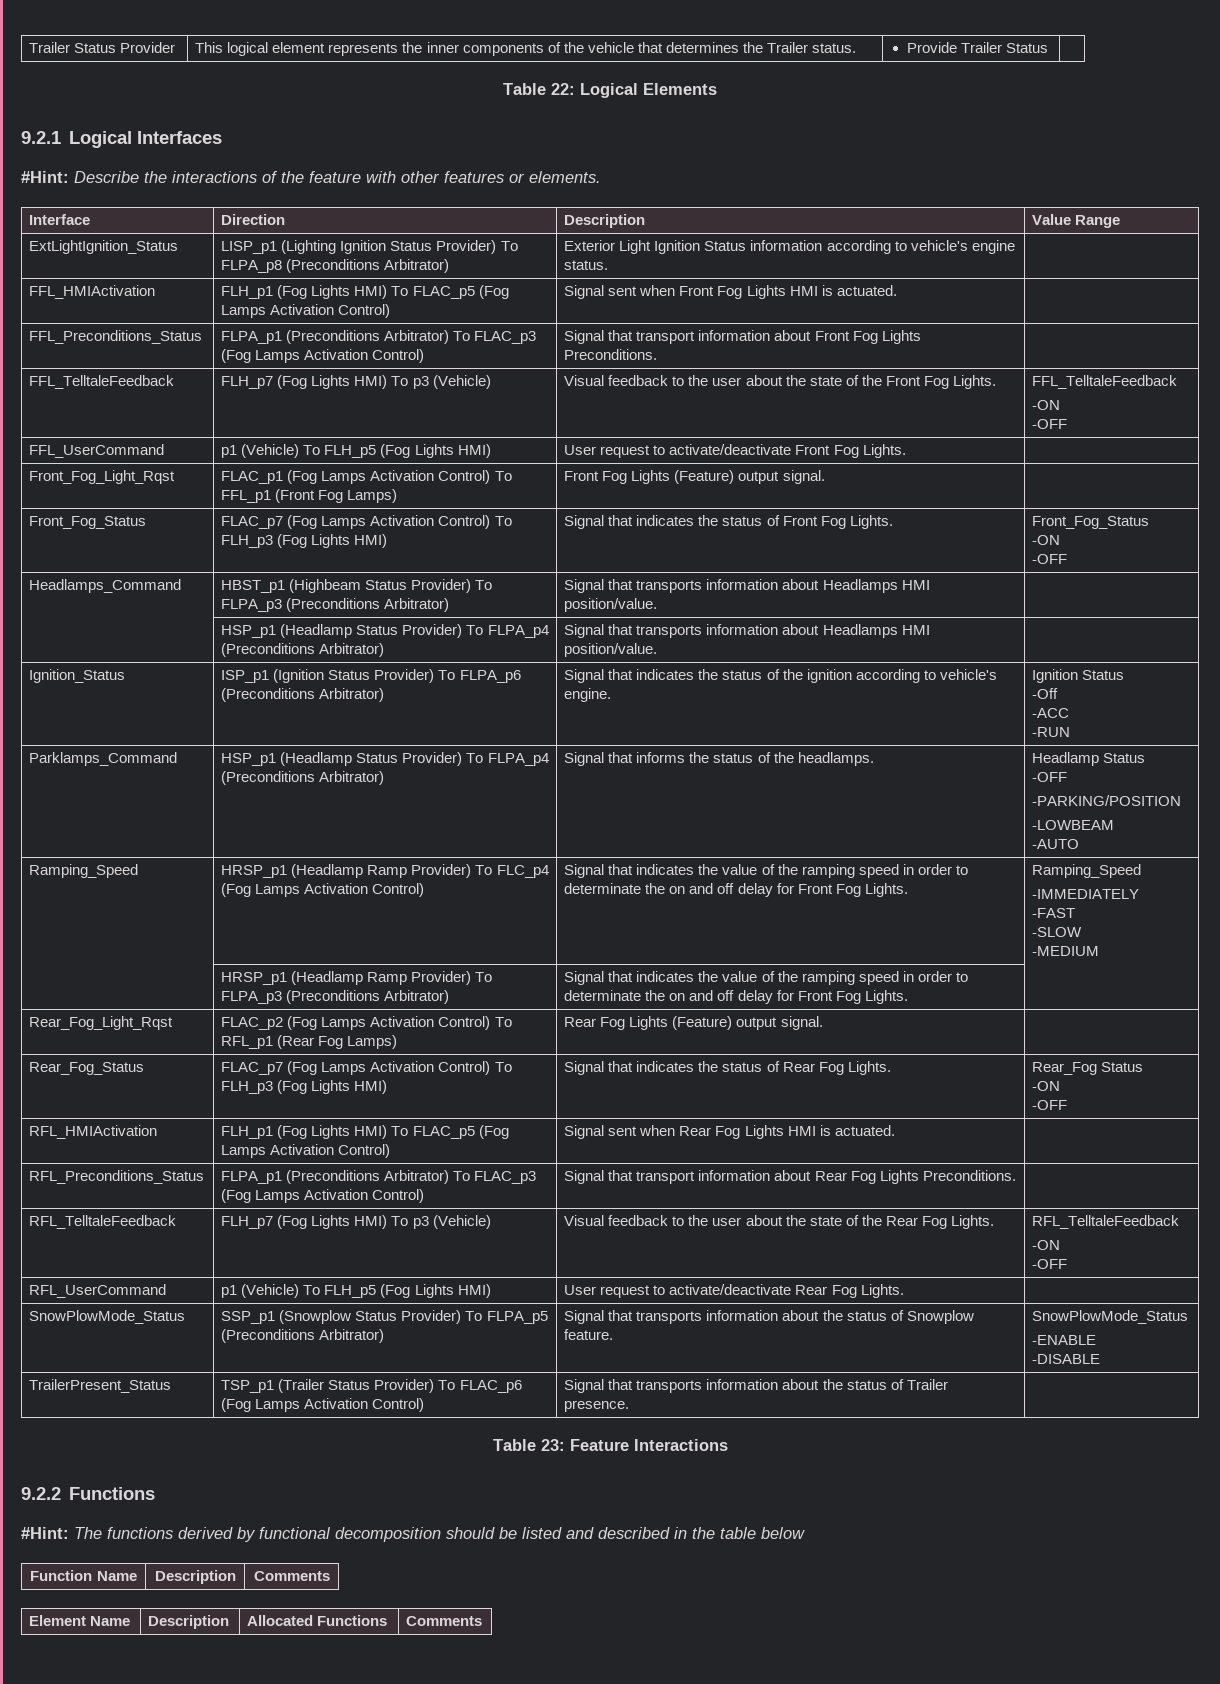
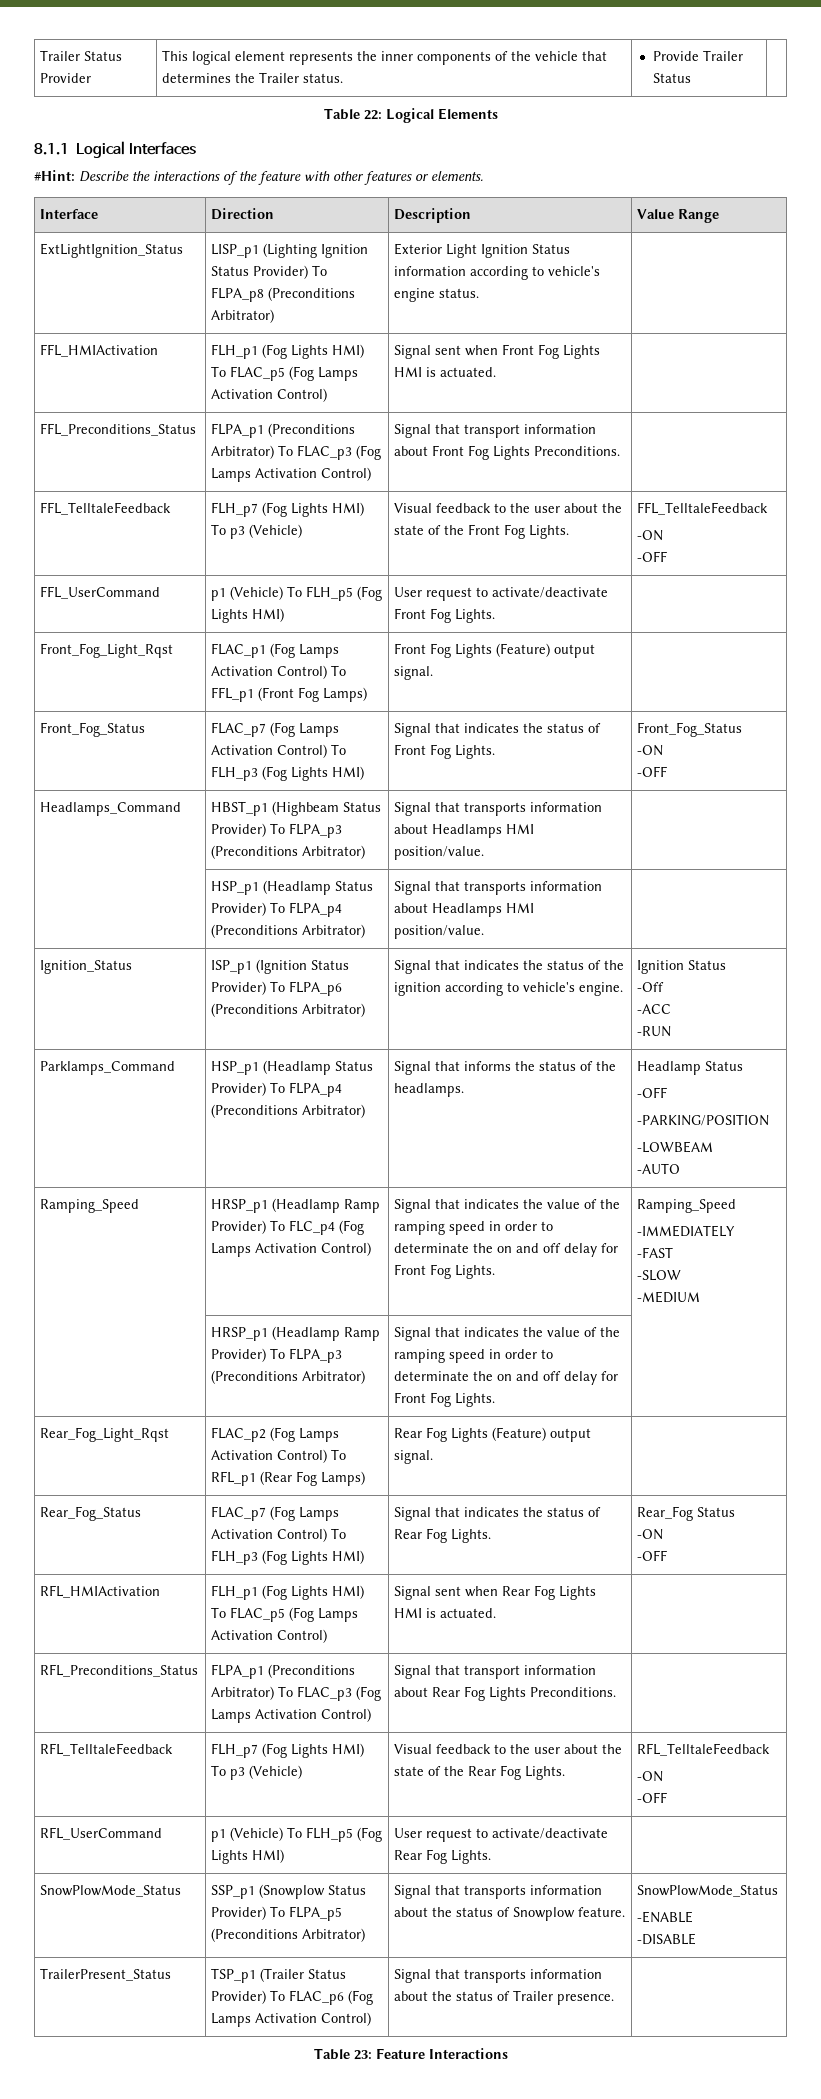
- 9.2.1 Logical Interfaces
+ 8.1.1 Logical Interfaces
- 9.2.2 Functions
- #Hint: The functions derived by functional decomposition should be listed and described in the table below
- Function Name | Description | Comments
- Element Name | Description | Allocated Functions | Comments

